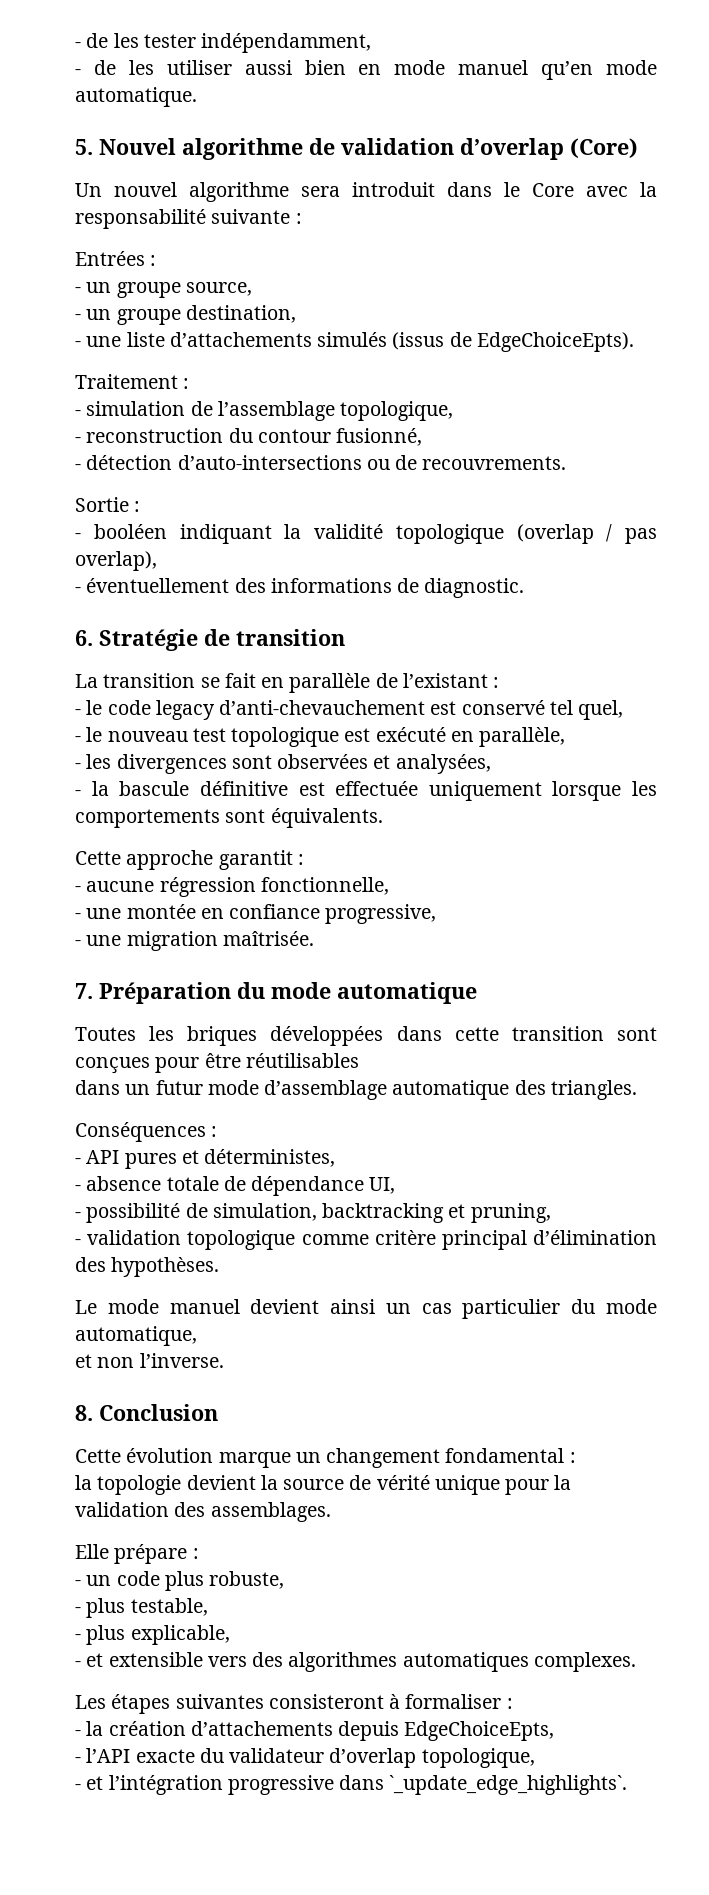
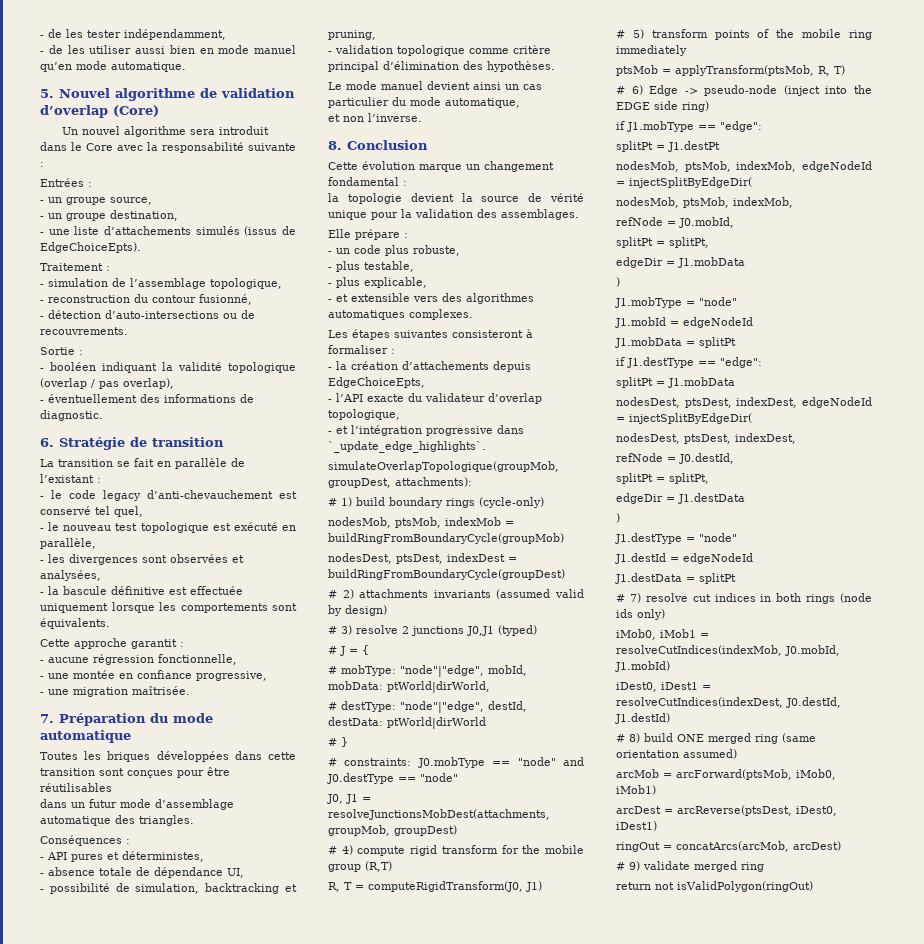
+ simulateOverlapTopologique(groupMob, groupDest, attachments):
+ # 1) build boundary rings (cycle-only)
+ nodesMob, ptsMob, indexMob = buildRingFromBoundaryCycle(groupMob)
+ nodesDest, ptsDest, indexDest = buildRingFromBoundaryCycle(groupDest)
+ # 2) attachments invariants (assumed valid by design)
+ # 3) resolve 2 junctions J0,J1 (typed)
+ # J = {
+ # mobType: "node"|"edge", mobId, mobData: ptWorld|dirWorld,
+ # destType: "node"|"edge", destId, destData: ptWorld|dirWorld
+ # }
+ # constraints: J0.mobType == "node" and J0.destType == "node"
+ J0, J1 = resolveJunctionsMobDest(attachments, groupMob, groupDest)
+ # 4) compute rigid transform for the mobile group (R,T)
+ R, T = computeRigidTransform(J0, J1)
+ # 5) transform points of the mobile ring immediately
+ ptsMob = applyTransform(ptsMob, R, T)
+ # 6) Edge -> pseudo-node (inject into the EDGE side ring)
+ if J1.mobType == "edge":
+ splitPt = J1.destPt
+ nodesMob, ptsMob, indexMob, edgeNodeId = injectSplitByEdgeDir(
+ nodesMob, ptsMob, indexMob,
+ refNode = J0.mobId,
+ splitPt = splitPt,
+ edgeDir = J1.mobData
+ )
+ J1.mobType = "node"
+ J1.mobId = edgeNodeId
+ J1.mobData = splitPt
+ if J1.destType == "edge":
+ splitPt = J1.mobData
+ nodesDest, ptsDest, indexDest, edgeNodeId = injectSplitByEdgeDir(
+ nodesDest, ptsDest, indexDest,
+ refNode = J0.destId,
+ splitPt = splitPt,
+ edgeDir = J1.destData
+ )
+ J1.destType = "node"
+ J1.destId = edgeNodeId
+ J1.destData = splitPt
+ # 7) resolve cut indices in both rings (node ids only)
+ iMob0, iMob1 = resolveCutIndices(indexMob, J0.mobId, J1.mobId)
+ iDest0, iDest1 = resolveCutIndices(indexDest, J0.destId, J1.destId)
+ # 8) build ONE merged ring (same orientation assumed)
+ arcMob = arcForward(ptsMob, iMob0, iMob1)
+ arcDest = arcReverse(ptsDest, iDest0, iDest1)
+ ringOut = concatArcs(arcMob, arcDest)
+ # 9) validate merged ring
+ return not isValidPolygon(ringOut)

